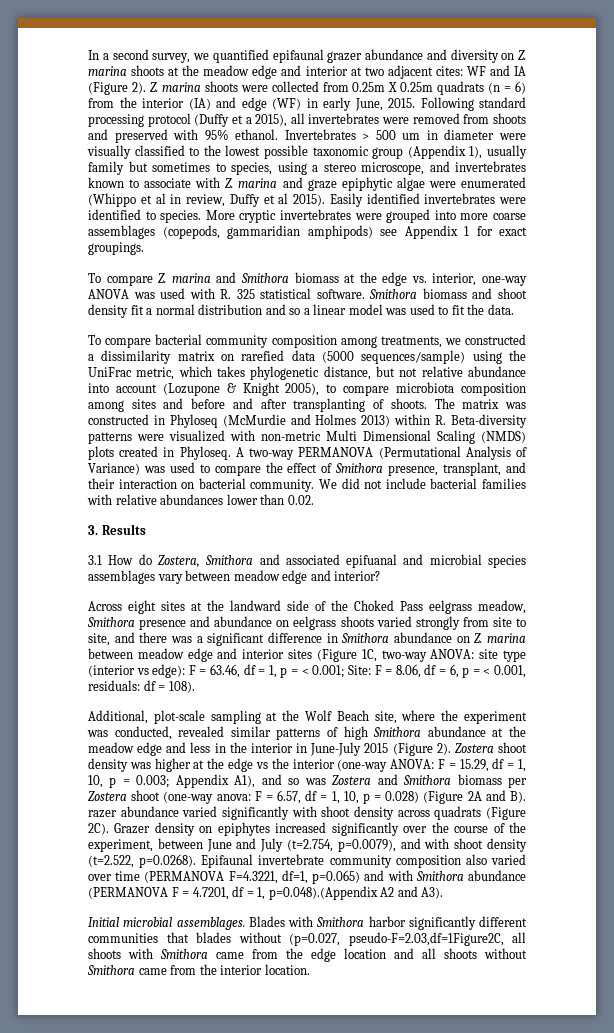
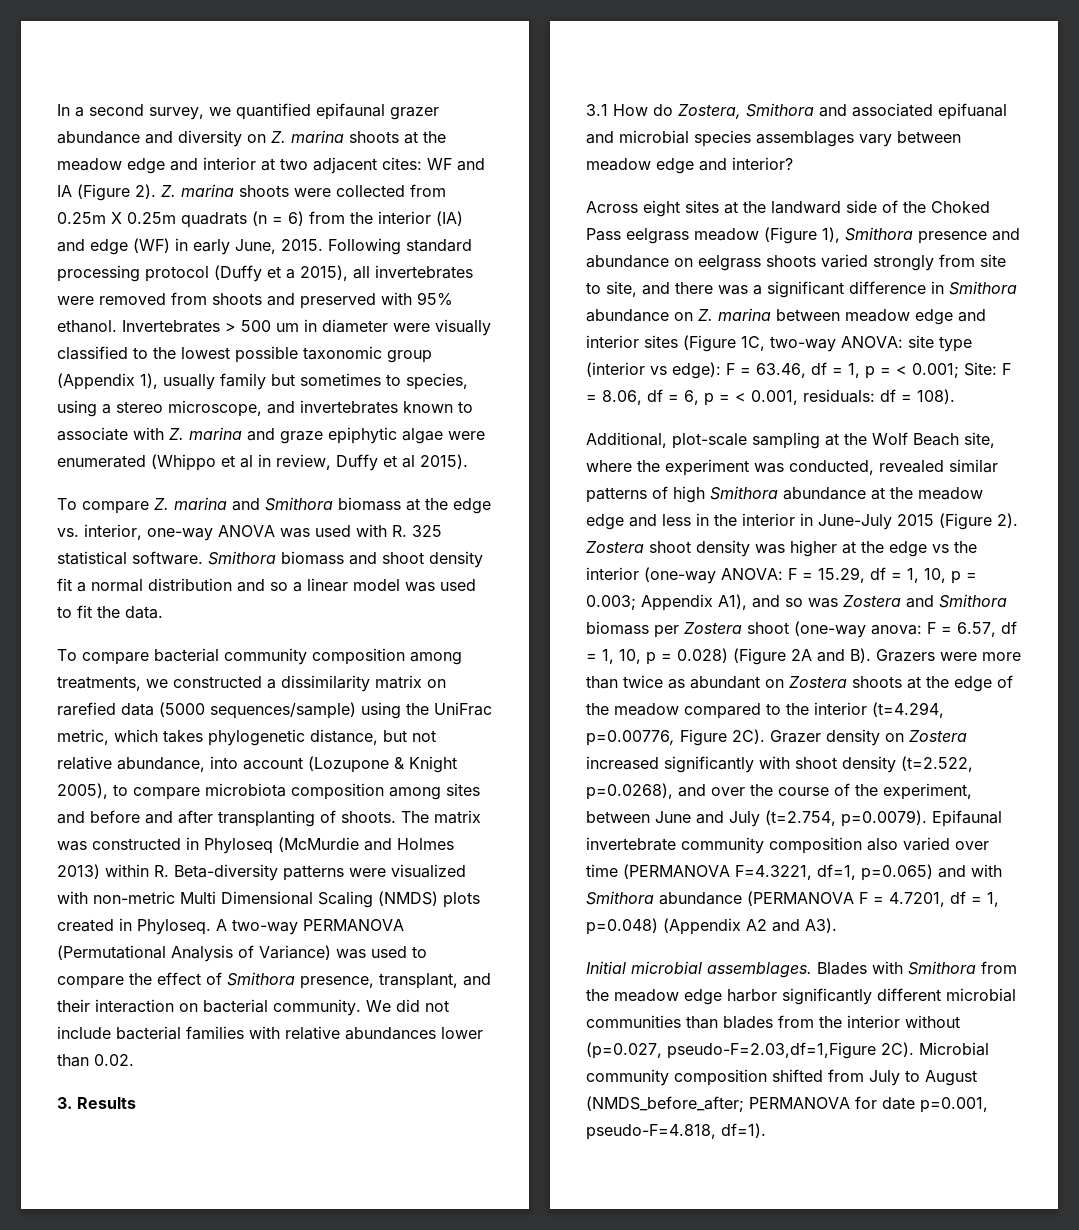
- Easily identified invertebrates were identified to species. More cryptic invertebrates were grouped into more coarse assemblages (copepods, gammaridian amphipods) see Appendix 1 for exact groupings.
- To compare bacterial community composition among treatments, we constructed a dissimilarity matrix on rarefied data (5000 sequences/sample) using the UniFrac metric, which takes phylogenetic distance, but not relative abundance into account (Lozupone & Knight 2005), to compare microbiota composition among sites and before and after transplanting of shoots.
+ To compare bacterial community composition among treatments, we constructed a dissimilarity matrix on rarefied data (5000 sequences/sample) using the UniFrac metric, which takes phylogenetic distance, but not relative abundance, into account (Lozupone & Knight 2005), to compare microbiota composition among sites and before and after transplanting of shoots.
- Across eight sites at the landward side of the Choked Pass eelgrass meadow, Smithora presence and abundance on eelgrass shoots varied strongly from site to site, and there was a significant difference in Smithora abundance on Z. marina between meadow edge and interior sites (Figure 1C, two-way ANOVA:
+ Across eight sites at the landward side of the Choked Pass eelgrass meadow (Figure 1), Smithora presence and abundance on eelgrass shoots varied strongly from site to site, and there was a significant difference in Smithora abundance on Z. marina between meadow edge and interior sites (Figure 1C, two-way ANOVA:
- F = 6.57, df = 1, 10, p = 0.028) (Figure 2A and B). razer abundance varied significantly with shoot density across quadrats (Figure 2C). Grazer density on epiphytes increased significantly over the course of the experiment, between June and July (t=2.754, p=0.0079), and with shoot density (t=2.522, p=0.0268). Epifaunal invertebrate community composition also varied over time (PERMANOVA F=4.3221, df=1, p=0.065) and with Smithora abundance (PERMANOVA F = 4.7201, df = 1, p=0.048).(Appendix A2 and A3).
+ F = 6.57, df = 1, 10, p = 0.028) (Figure 2A and B). Grazers were more than twice as abundant on Zostera shoots at the edge of the meadow compared to the interior (t=4.294, p=0.00776, Figure 2C). Grazer density on Zostera increased significantly with shoot density (t=2.522, p=0.0268), and over the course of the experiment, between June and July (t=2.754, p=0.0079). Epifaunal invertebrate community composition also varied over time (PERMANOVA F=4.3221, df=1, p=0.065) and with Smithora abundance (PERMANOVA F = 4.7201, df = 1, p=0.048) (Appendix A2 and A3).
- Blades with Smithora harbor significantly different communities that blades without (p=0.027, pseudo-F=2.03,df=1Figure2C, all shoots with Smithora came from the edge location and all shoots without Smithora came from the interior location.
+ Blades with Smithora from the meadow edge harbor significantly different microbial communities than blades from the interior without (p=0.027, pseudo-F=2.03,df=1,Figure 2C). Microbial community composition shifted from July to August (NMDS_before_after; PERMANOVA for date p=0.001, pseudo-F=4.818, df=1).

